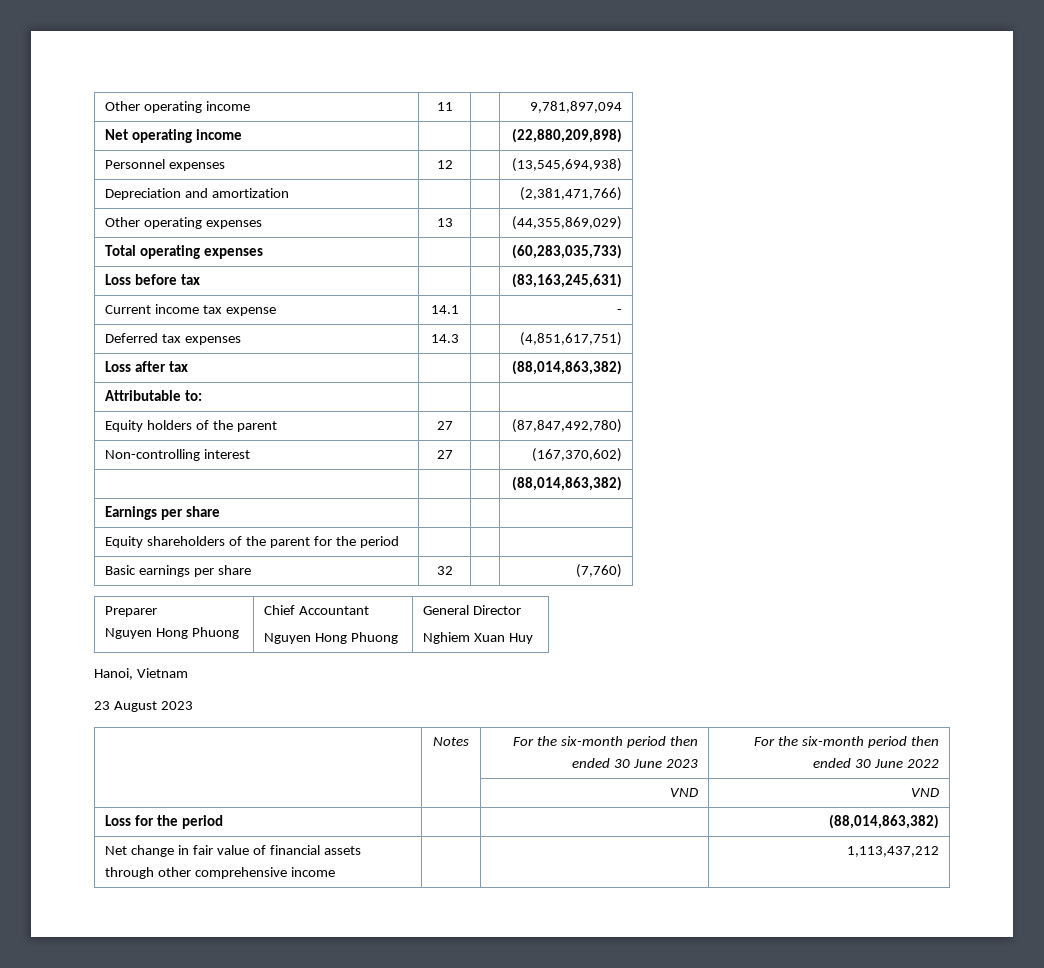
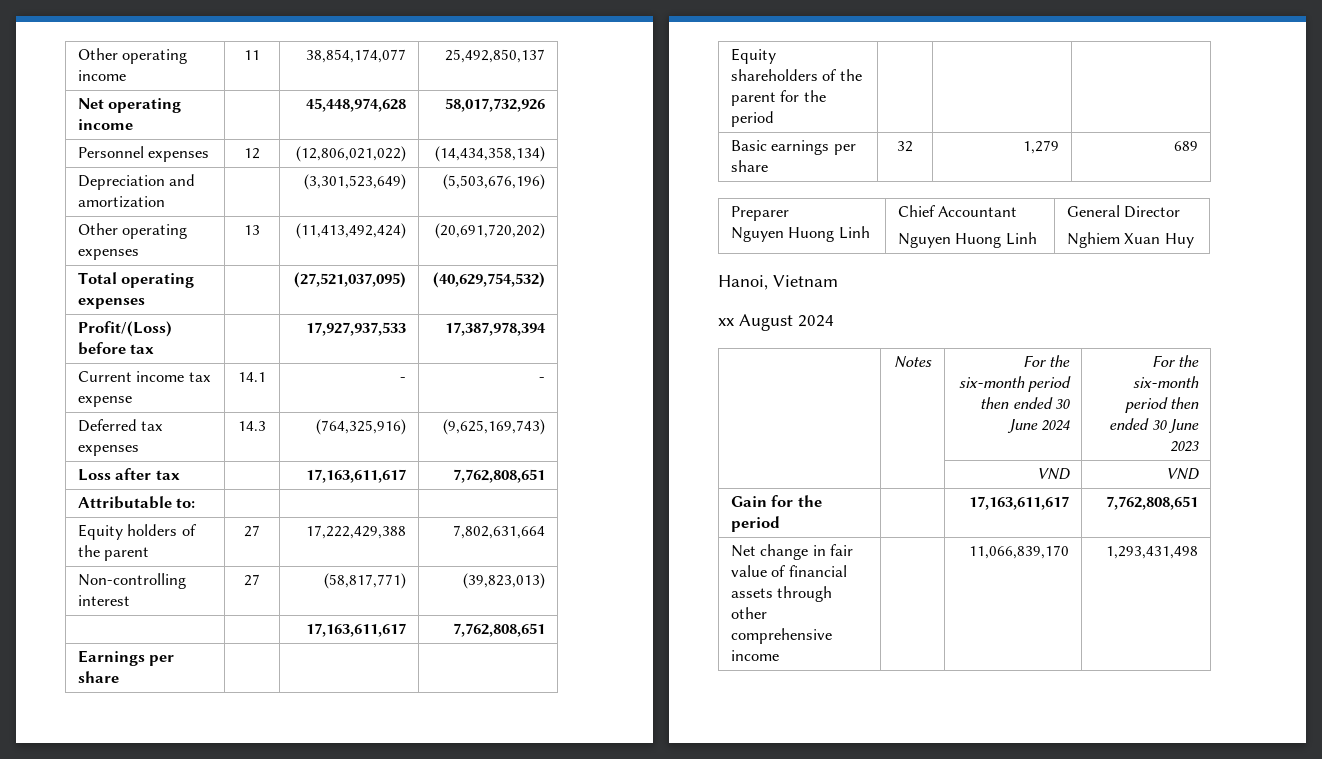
- Other operating income | 11 | | 9,781,897,094
+ Other operating income | 11 | 38,854,174,077 | 25,492,850,137
- Net operating income | | | (22,880,209,898)
+ Net operating income | | 45,448,974,628 | 58,017,732,926
- Personnel expenses | 12 | | (13,545,694,938)
+ Personnel expenses | 12 | (12,806,021,022) | (14,434,358,134)
- Depreciation and amortization | | | (2,381,471,766)
+ Depreciation and amortization | | (3,301,523,649) | (5,503,676,196)
- Other operating expenses | 13 | | (44,355,869,029)
+ Other operating expenses | 13 | (11,413,492,424) | (20,691,720,202)
- Total operating expenses | | | (60,283,035,733)
- Loss before tax | | | (83,163,245,631)
+ Total operating expenses | | (27,521,037,095) | (40,629,754,532)
+ Profit/(Loss) before tax | | 17,927,937,533 | 17,387,978,394
- Current income tax expense | 14.1 | | -
+ Current income tax expense | 14.1 | - | -
- Deferred tax expenses | 14.3 | | (4,851,617,751)
+ Deferred tax expenses | 14.3 | (764,325,916) | (9,625,169,743)
- Loss after tax | | | (88,014,863,382)
+ Loss after tax | | 17,163,611,617 | 7,762,808,651
- Equity holders of the parent | 27 | | (87,847,492,780)
+ Equity holders of the parent | 27 | 17,222,429,388 | 7,802,631,664
- Non-controlling interest | 27 | | (167,370,602)
- | | | (88,014,863,382)
+ Non-controlling interest | 27 | (58,817,771) | (39,823,013)
+ | | 17,163,611,617 | 7,762,808,651
- Basic earnings per share | 32 | | (7,760)
+ Basic earnings per share | 32 | 1,279 | 689
  Preparer
- Nguyen Hong Phuong | Chief Accountant
- Nguyen Hong Phuong | General Director
+ Nguyen Huong Linh | Chief Accountant
+ Nguyen Huong Linh | General Director
- 23 August 2023
+ xx August 2024
- | Notes | For the six-month period then ended 30 June 2023 | For the six-month period then ended 30 June 2022
+ | Notes | For the six-month period then ended 30 June 2024 | For the six-month period then ended 30 June 2023
- Loss for the period | | | (88,014,863,382)
+ Gain for the period | | 17,163,611,617 | 7,762,808,651
- Net change in fair value of financial assets through other comprehensive income | | | 1,113,437,212
+ Net change in fair value of financial assets through other comprehensive income | | 11,066,839,170 | 1,293,431,498

